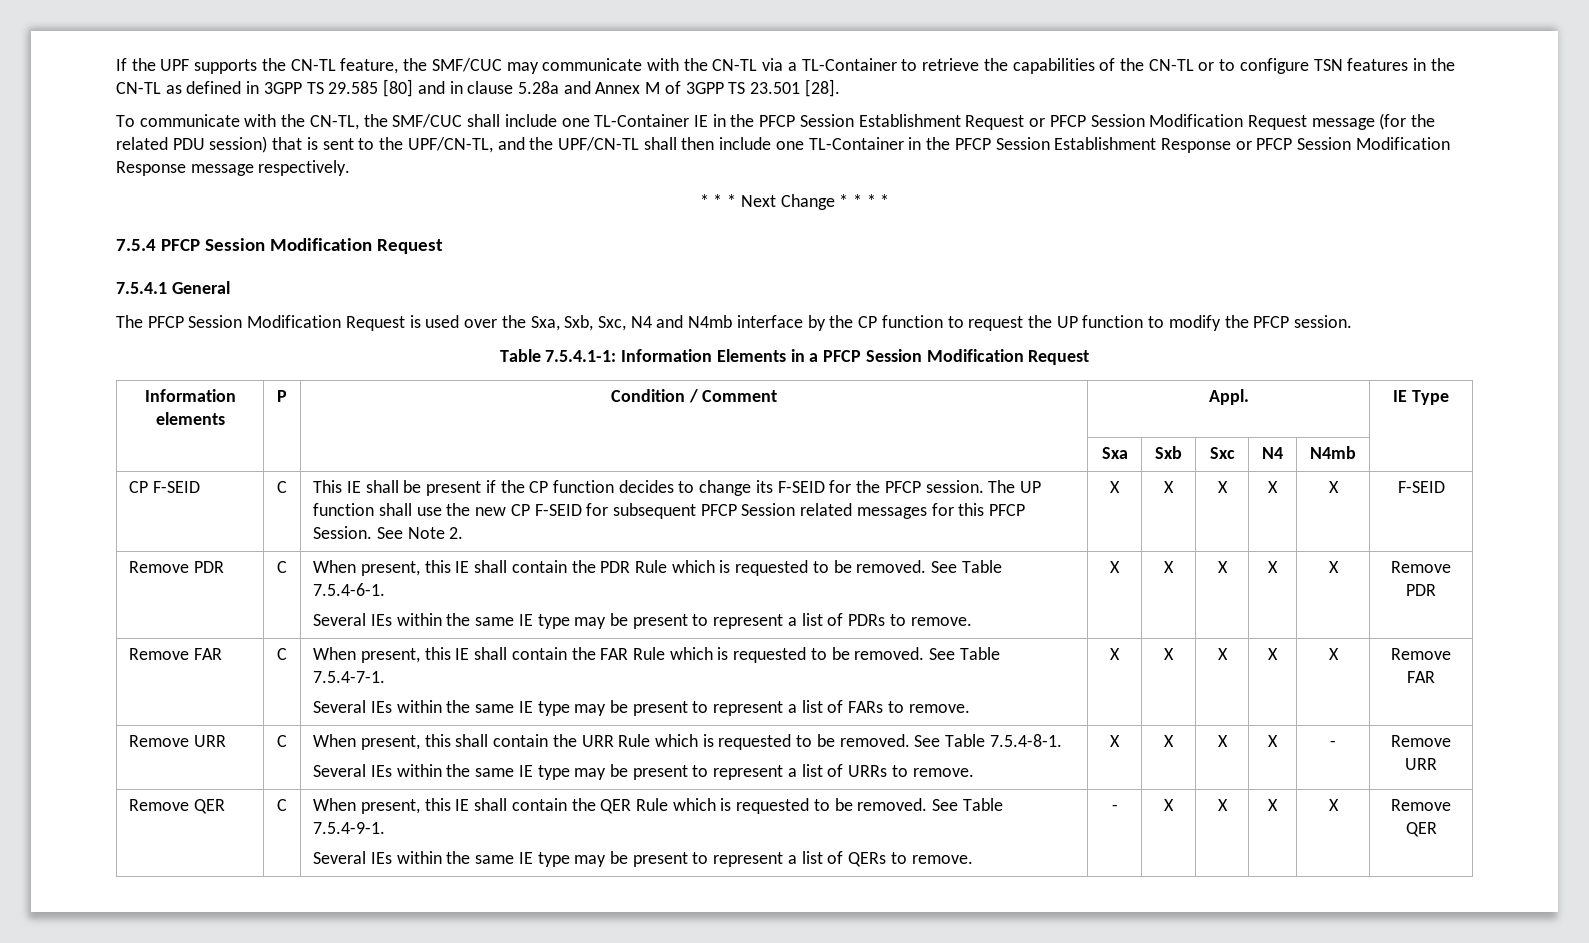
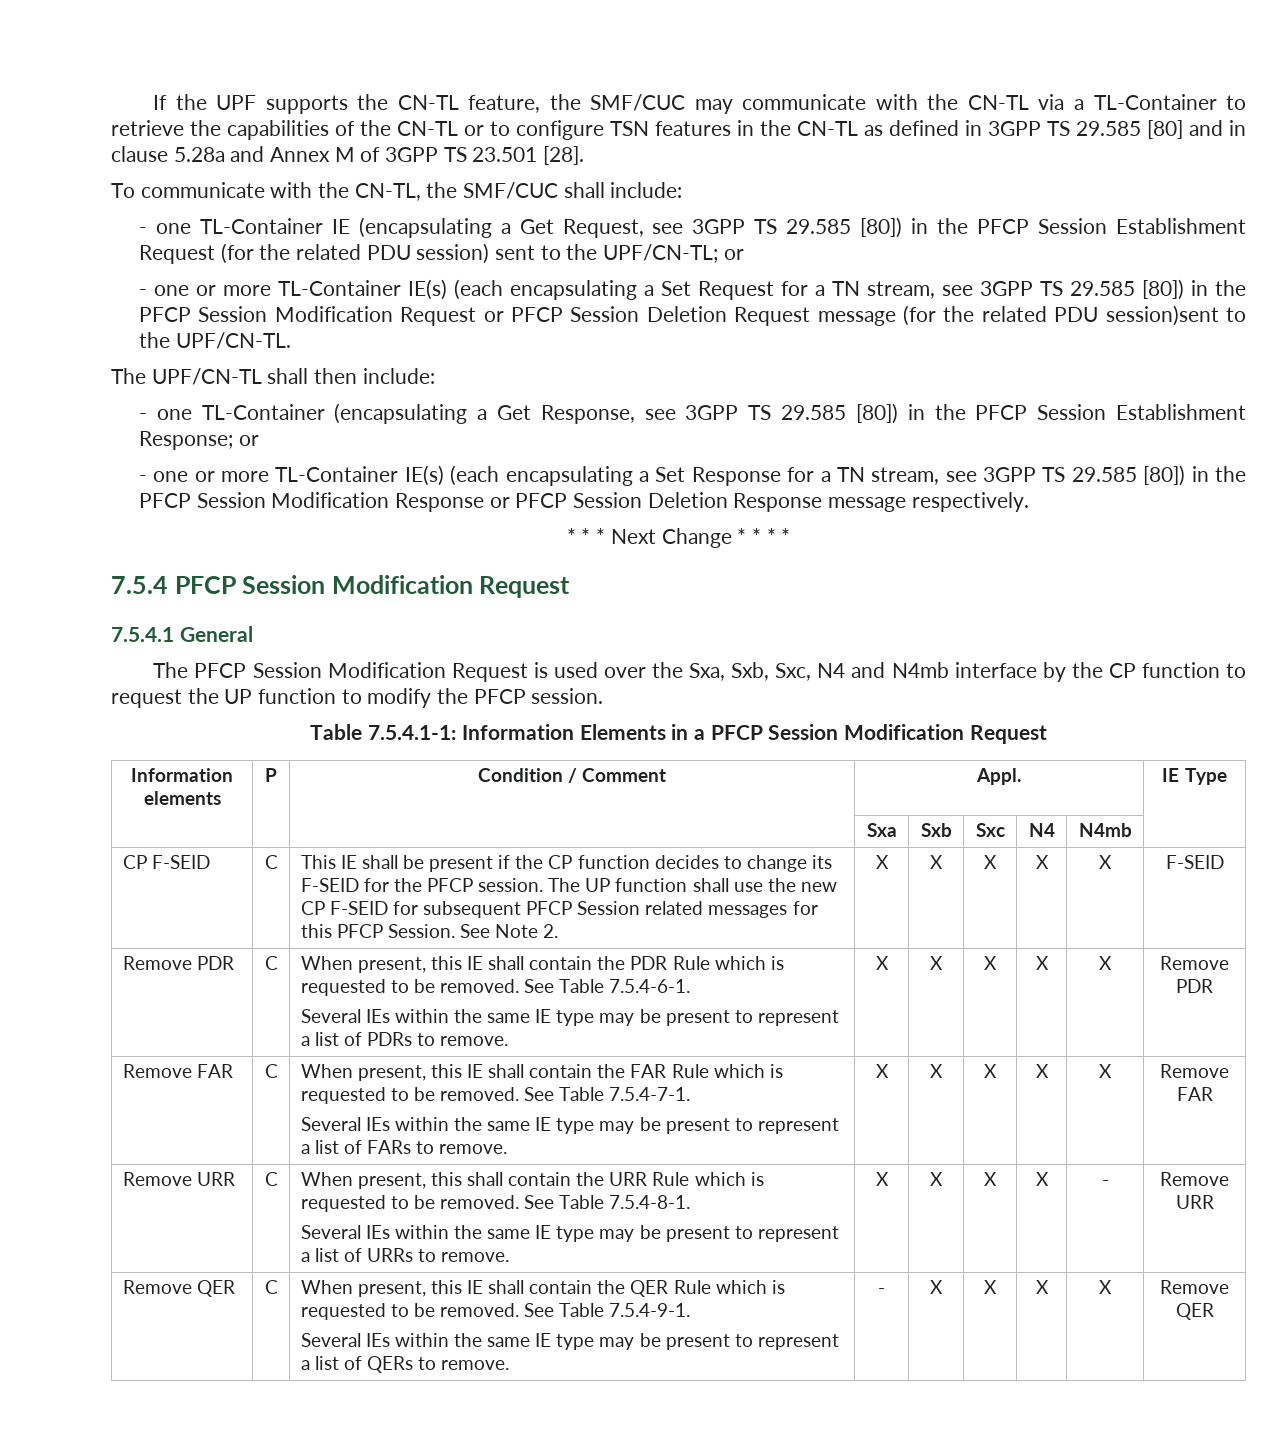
- To communicate with the CN-TL, the SMF/CUC shall include one TL-Container IE in the PFCP Session Establishment Request or PFCP Session Modification Request message (for the related PDU session) that is sent to the UPF/CN-TL, and the UPF/CN-TL shall then include one TL-Container in the PFCP Session Establishment Response or PFCP Session Modification Response message respectively.
+ To communicate with the CN-TL, the SMF/CUC shall include:
+ - one TL-Container IE (encapsulating a Get Request, see 3GPP TS 29.585 [80]) in the PFCP Session Establishment Request (for the related PDU session) sent to the UPF/CN-TL; or
+ - one or more TL-Container IE(s) (each encapsulating a Set Request for a TN stream, see 3GPP TS 29.585 [80]) in the PFCP Session Modification Request or PFCP Session Deletion Request message (for the related PDU session)sent to the UPF/CN-TL.
+ The UPF/CN-TL shall then include:
+ - one TL-Container (encapsulating a Get Response, see 3GPP TS 29.585 [80]) in the PFCP Session Establishment Response; or
+ - one or more TL-Container IE(s) (each encapsulating a Set Response for a TN stream, see 3GPP TS 29.585 [80]) in the PFCP Session Modification Response or PFCP Session Deletion Response message respectively.

